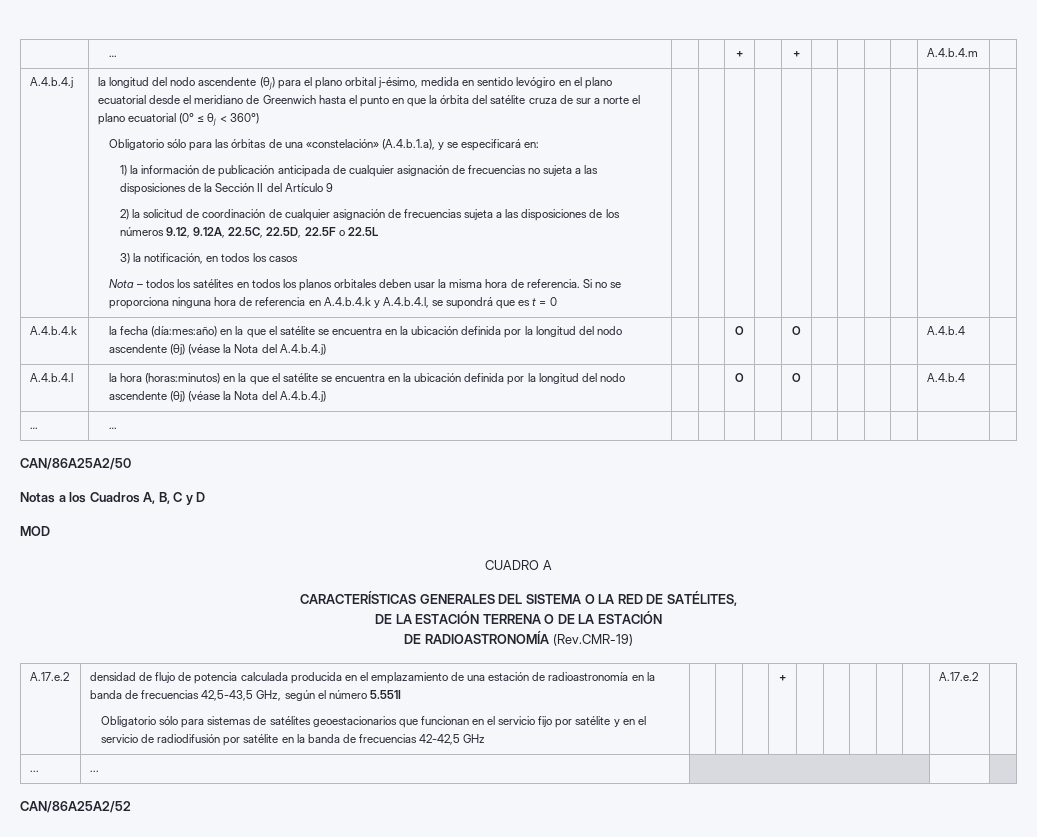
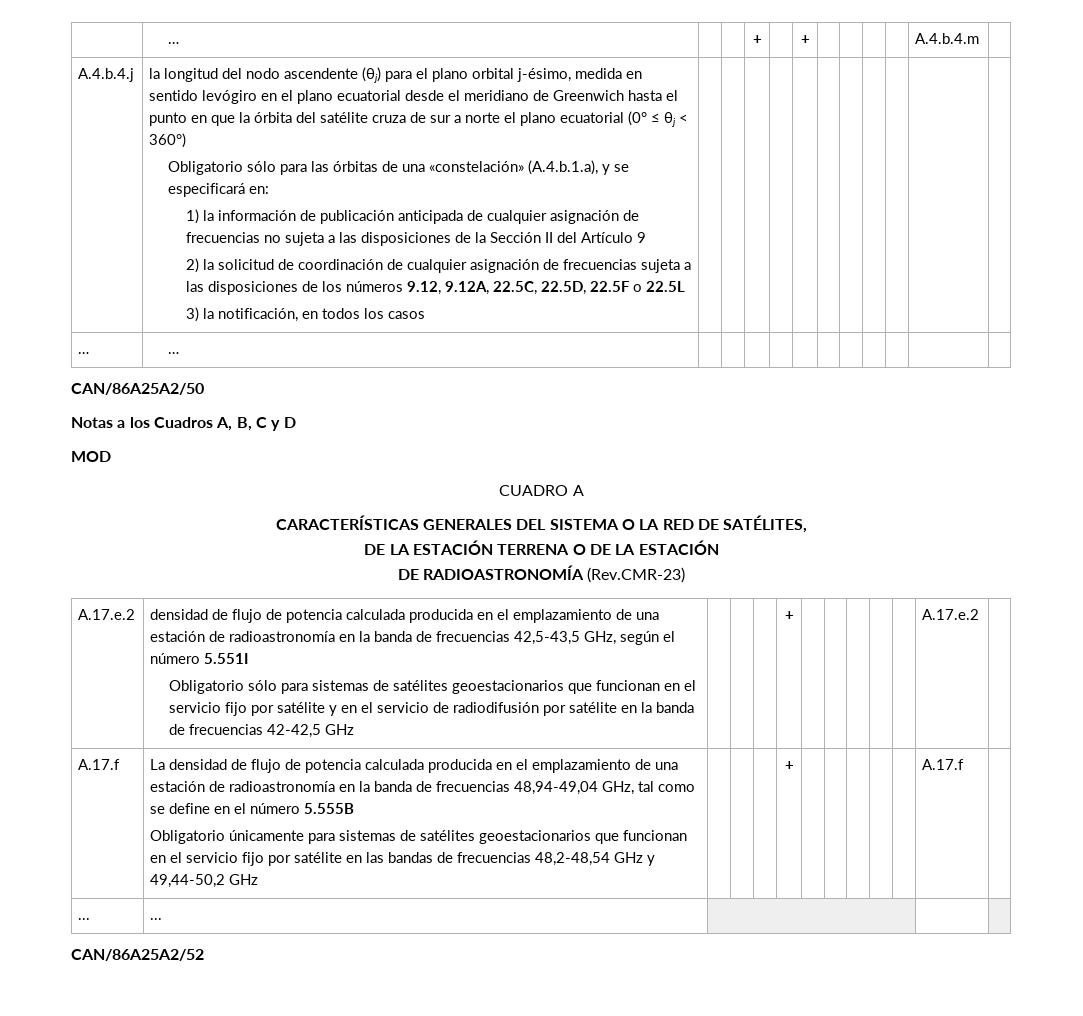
- Nota – todos los satélites en todos los planos orbitales deben usar la misma hora de referencia. Si no se proporciona ninguna hora de referencia en A.4.b.4.k y A.4.b.4.l, se supondrá que es t = 0 | | | | | | | | | | |
- A.4.b.4.k | la fecha (día:mes:año) en la que el satélite se encuentra en la ubicación definida por la longitud del nodo ascendente (θj) (véase la Nota del A.4.b.4.j) | | | O | | O | | | | | A.4.b.4 |
- A.4.b.4.l | la hora (horas:minutos) en la que el satélite se encuentra en la ubicación definida por la longitud del nodo ascendente (θj) (véase la Nota del A.4.b.4.j) | | | O | | O | | | | | A.4.b.4 |
- DE RADIOASTRONOMÍA (Rev.CMR-19)
+ DE RADIOASTRONOMÍA (Rev.CMR-23)
+ A.17.f | La densidad de flujo de potencia calculada producida en el emplazamiento de una estación de radioastronomía en la banda de frecuencias 48,94-49,04 GHz, tal como se define en el número 5.555B
+ Obligatorio únicamente para sistemas de satélites geoestacionarios que funcionan en el servicio fijo por satélite en las bandas de frecuencias 48,2-48,54 GHz y 49,44-50,2 GHz | | | | + | | | | | | A.17.f

